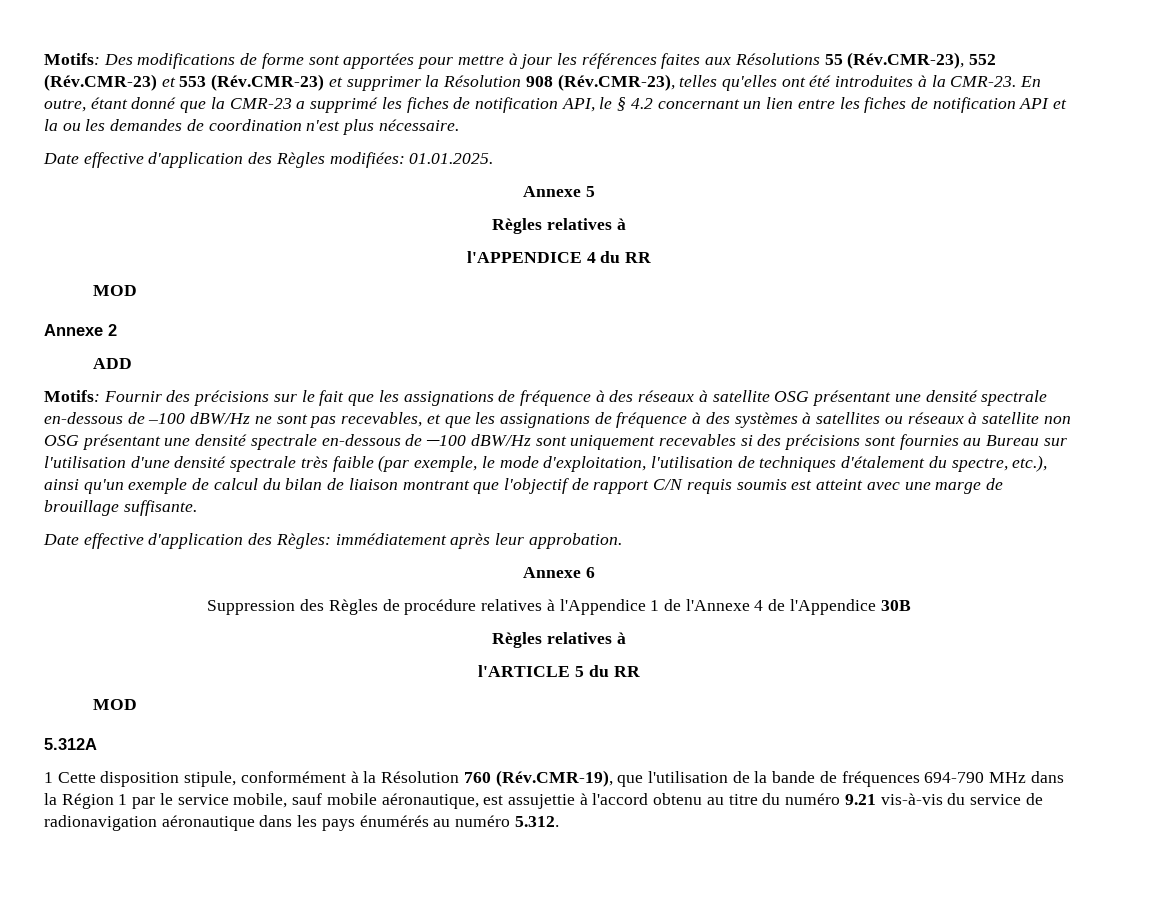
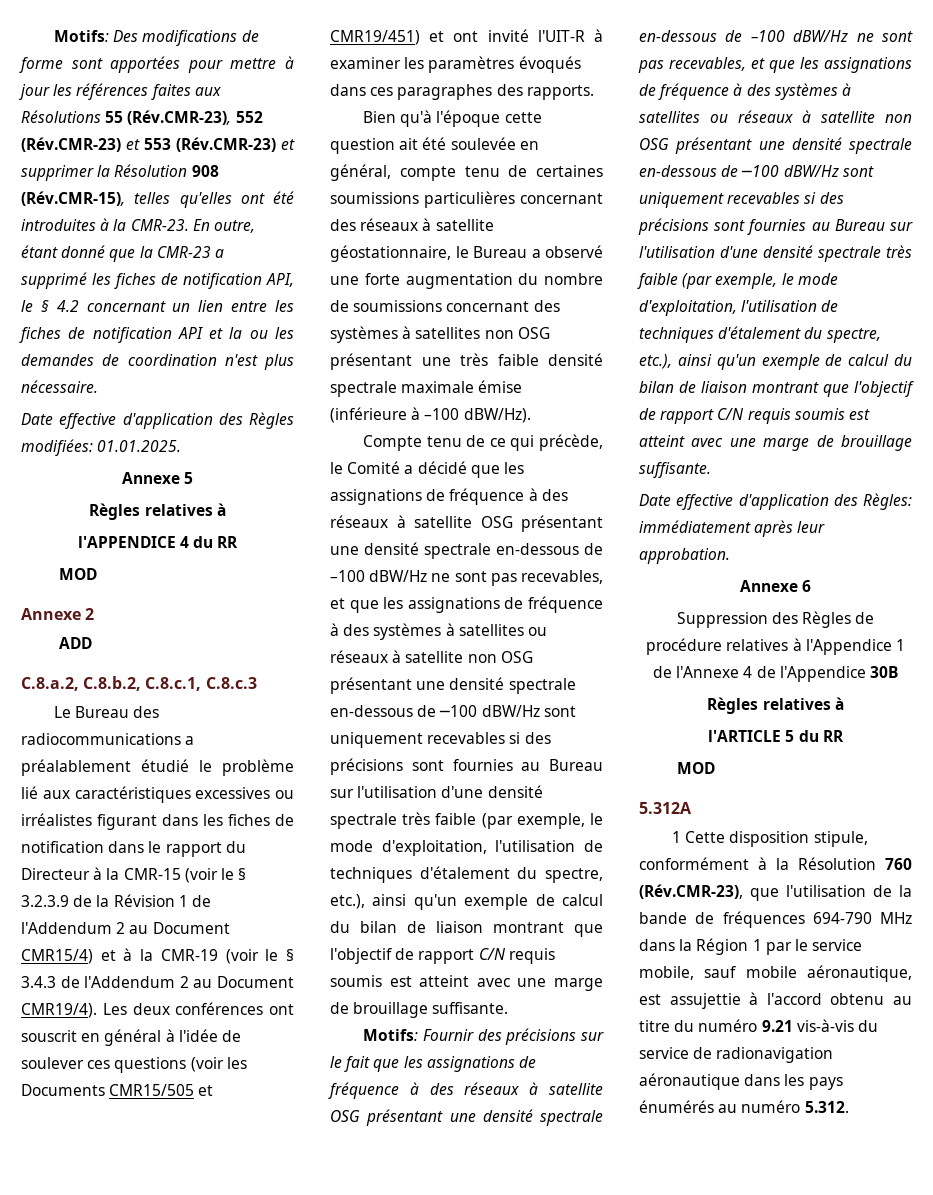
- Motifs: Des modifications de forme sont apportées pour mettre à jour les références faites aux Résolutions 55 (Rév.CMR-23), 552 (Rév.CMR-23) et 553 (Rév.CMR-23) et supprimer la Résolution 908 (Rév.CMR-23), telles qu'elles ont été introduites à la CMR-23.
+ Motifs: Des modifications de forme sont apportées pour mettre à jour les références faites aux Résolutions 55 (Rév.CMR-23), 552 (Rév.CMR-23) et 553 (Rév.CMR-23) et supprimer la Résolution 908 (Rév.CMR-15), telles qu'elles ont été introduites à la CMR-23.
+ C.8.a.2, C.8.b.2, C.8.c.1, C.8.c.3
+ Le Bureau des radiocommunications a préalablement étudié le problème lié aux caractéristiques excessives ou irréalistes figurant dans les fiches de notification dans le rapport du Directeur à la CMR-15 (voir le § 3.2.3.9 de la Révision 1 de l'Addendum 2 au Document CMR15/4) et à la CMR-19 (voir le § 3.4.3 de l'Addendum 2 au Document CMR19/4). Les deux conférences ont souscrit en général à l'idée de soulever ces questions (voir les Documents CMR15/505 et CMR19/451) et ont invité l'UIT-R à examiner les paramètres évoqués dans ces paragraphes des rapports.
+ Bien qu'à l'époque cette question ait été soulevée en général, compte tenu de certaines soumissions particulières concernant des réseaux à satellite géostationnaire, le Bureau a observé une forte augmentation du nombre de soumissions concernant des systèmes à satellites non OSG présentant une très faible densité spectrale maximale émise (inférieure à –100 dBW/Hz).
+ Compte tenu de ce qui précède, le Comité a décidé que les assignations de fréquence à des réseaux à satellite OSG présentant une densité spectrale en-dessous de –100 dBW/Hz ne sont pas recevables, et que les assignations de fréquence à des systèmes à satellites ou réseaux à satellite non OSG présentant une densité spectrale en-dessous de ─100 dBW/Hz sont uniquement recevables si des précisions sont fournies au Bureau sur l'utilisation d'une densité spectrale très faible (par exemple, le mode d'exploitation, l'utilisation de techniques d'étalement du spectre, etc.), ainsi qu'un exemple de calcul du bilan de liaison montrant que l'objectif de rapport C/N requis soumis est atteint avec une marge de brouillage suffisante.
- 1 Cette disposition stipule, conformément à la Résolution 760 (Rév.CMR-19), que l'utilisation de la bande de fréquences 694-790 MHz dans la Région 1 par le service mobile, sauf mobile aéronautique, est assujettie à l'accord obtenu au titre du numéro 9.21 vis-à-vis du service de radionavigation aéronautique dans les pays énumérés au numéro 5.312.
+ 1 Cette disposition stipule, conformément à la Résolution 760 (Rév.CMR-23), que l'utilisation de la bande de fréquences 694-790 MHz dans la Région 1 par le service mobile, sauf mobile aéronautique, est assujettie à l'accord obtenu au titre du numéro 9.21 vis-à-vis du service de radionavigation aéronautique dans les pays énumérés au numéro 5.312.

